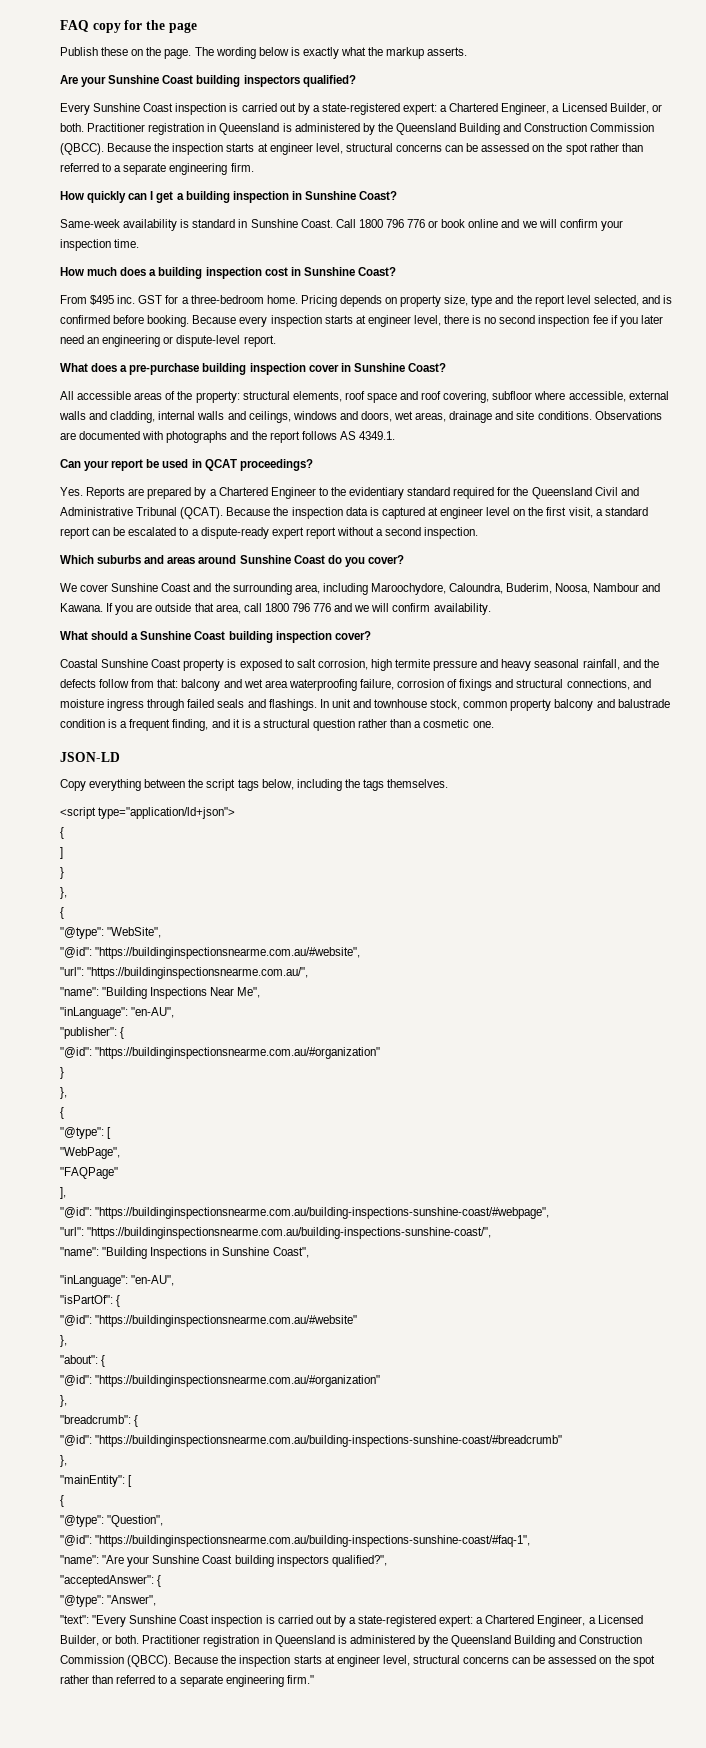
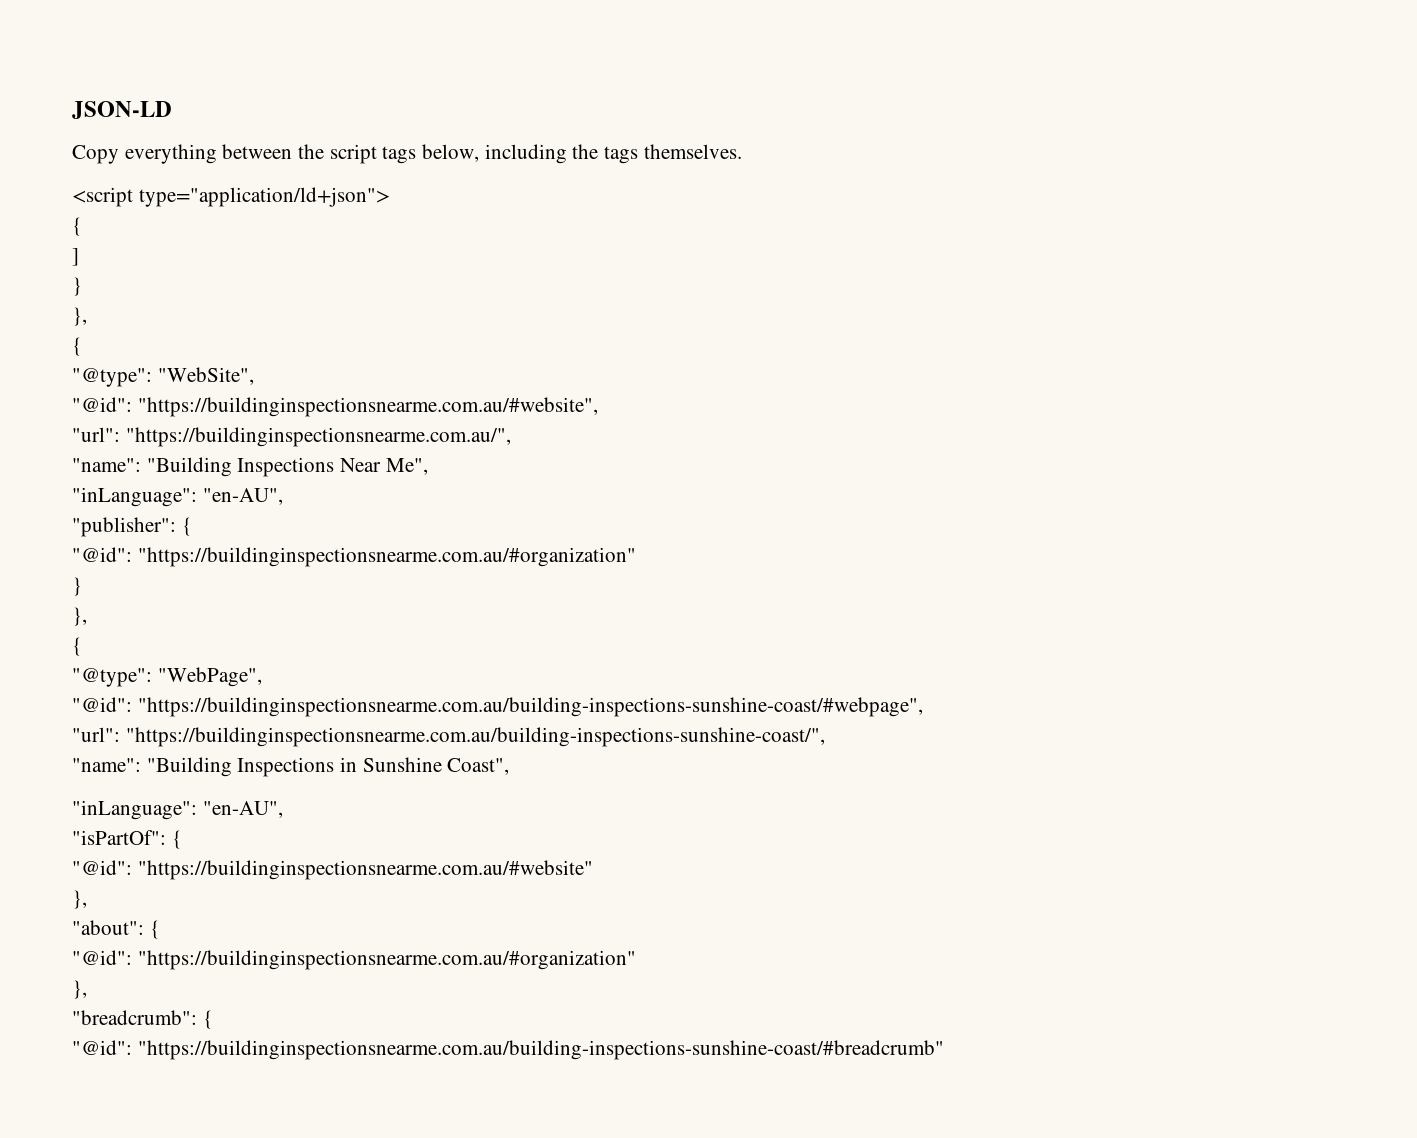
- FAQ copy for the page
- Publish these on the page. The wording below is exactly what the markup asserts.
- Are your Sunshine Coast building inspectors qualified?
- Every Sunshine Coast inspection is carried out by a state-registered expert: a Chartered Engineer, a Licensed Builder, or both. Practitioner registration in Queensland is administered by the Queensland Building and Construction Commission (QBCC). Because the inspection starts at engineer level, structural concerns can be assessed on the spot rather than referred to a separate engineering firm.
- How quickly can I get a building inspection in Sunshine Coast?
- Same-week availability is standard in Sunshine Coast. Call 1800 796 776 or book online and we will confirm your inspection time.
- How much does a building inspection cost in Sunshine Coast?
- From $495 inc. GST for a three-bedroom home. Pricing depends on property size, type and the report level selected, and is confirmed before booking. Because every inspection starts at engineer level, there is no second inspection fee if you later need an engineering or dispute-level report.
- What does a pre-purchase building inspection cover in Sunshine Coast?
- All accessible areas of the property: structural elements, roof space and roof covering, subfloor where accessible, external walls and cladding, internal walls and ceilings, windows and doors, wet areas, drainage and site conditions. Observations are documented with photographs and the report follows AS 4349.1.
- Can your report be used in QCAT proceedings?
- Yes. Reports are prepared by a Chartered Engineer to the evidentiary standard required for the Queensland Civil and Administrative Tribunal (QCAT). Because the inspection data is captured at engineer level on the first visit, a standard report can be escalated to a dispute-ready expert report without a second inspection.
- Which suburbs and areas around Sunshine Coast do you cover?
- We cover Sunshine Coast and the surrounding area, including Maroochydore, Caloundra, Buderim, Noosa, Nambour and Kawana. If you are outside that area, call 1800 796 776 and we will confirm availability.
- What should a Sunshine Coast building inspection cover?
- Coastal Sunshine Coast property is exposed to salt corrosion, high termite pressure and heavy seasonal rainfall, and the defects follow from that: balcony and wet area waterproofing failure, corrosion of fixings and structural connections, and moisture ingress through failed seals and flashings. In unit and townhouse stock, common property balcony and balustrade condition is a frequent finding, and it is a structural question rather than a cosmetic one.
- "@type": [
- "WebPage",
+ "@type": "WebPage",
- "FAQPage"
- ],
  "@id": "https://buildinginspectionsnearme.com.au/building-inspections-sunshine-coast/#breadcrumb"
- },
- "mainEntity": [
- {
- "@type": "Question",
- "@id": "https://buildinginspectionsnearme.com.au/building-inspections-sunshine-coast/#faq-1",
- "name": "Are your Sunshine Coast building inspectors qualified?",
- "acceptedAnswer": {
- "@type": "Answer",
- "text": "Every Sunshine Coast inspection is carried out by a state-registered expert: a Chartered Engineer, a Licensed Builder, or both. Practitioner registration in Queensland is administered by the Queensland Building and Construction Commission (QBCC). Because the inspection starts at engineer level, structural concerns can be assessed on the spot rather than referred to a separate engineering firm."

